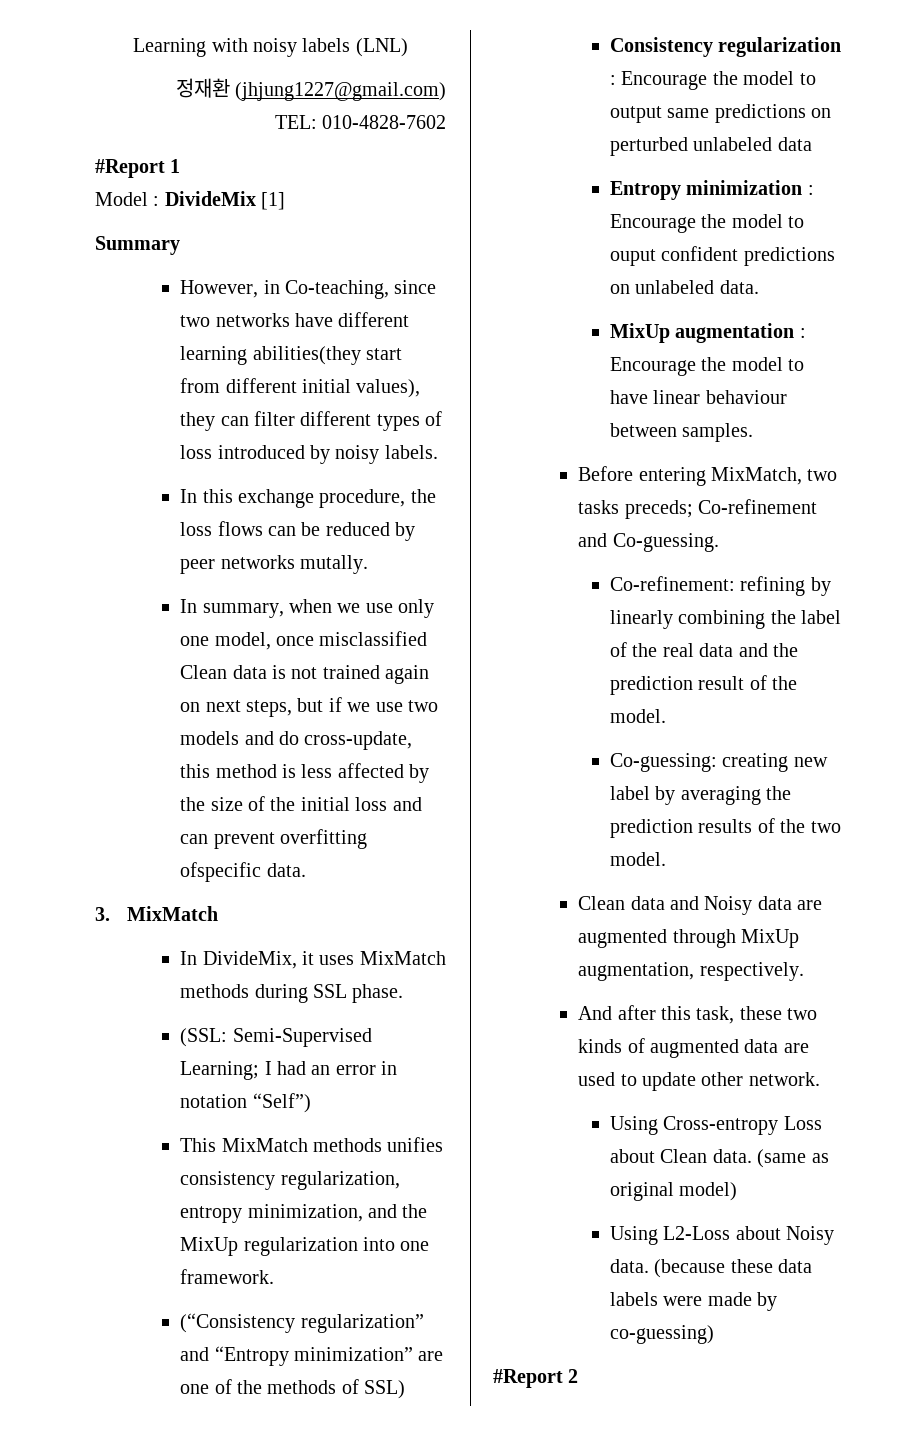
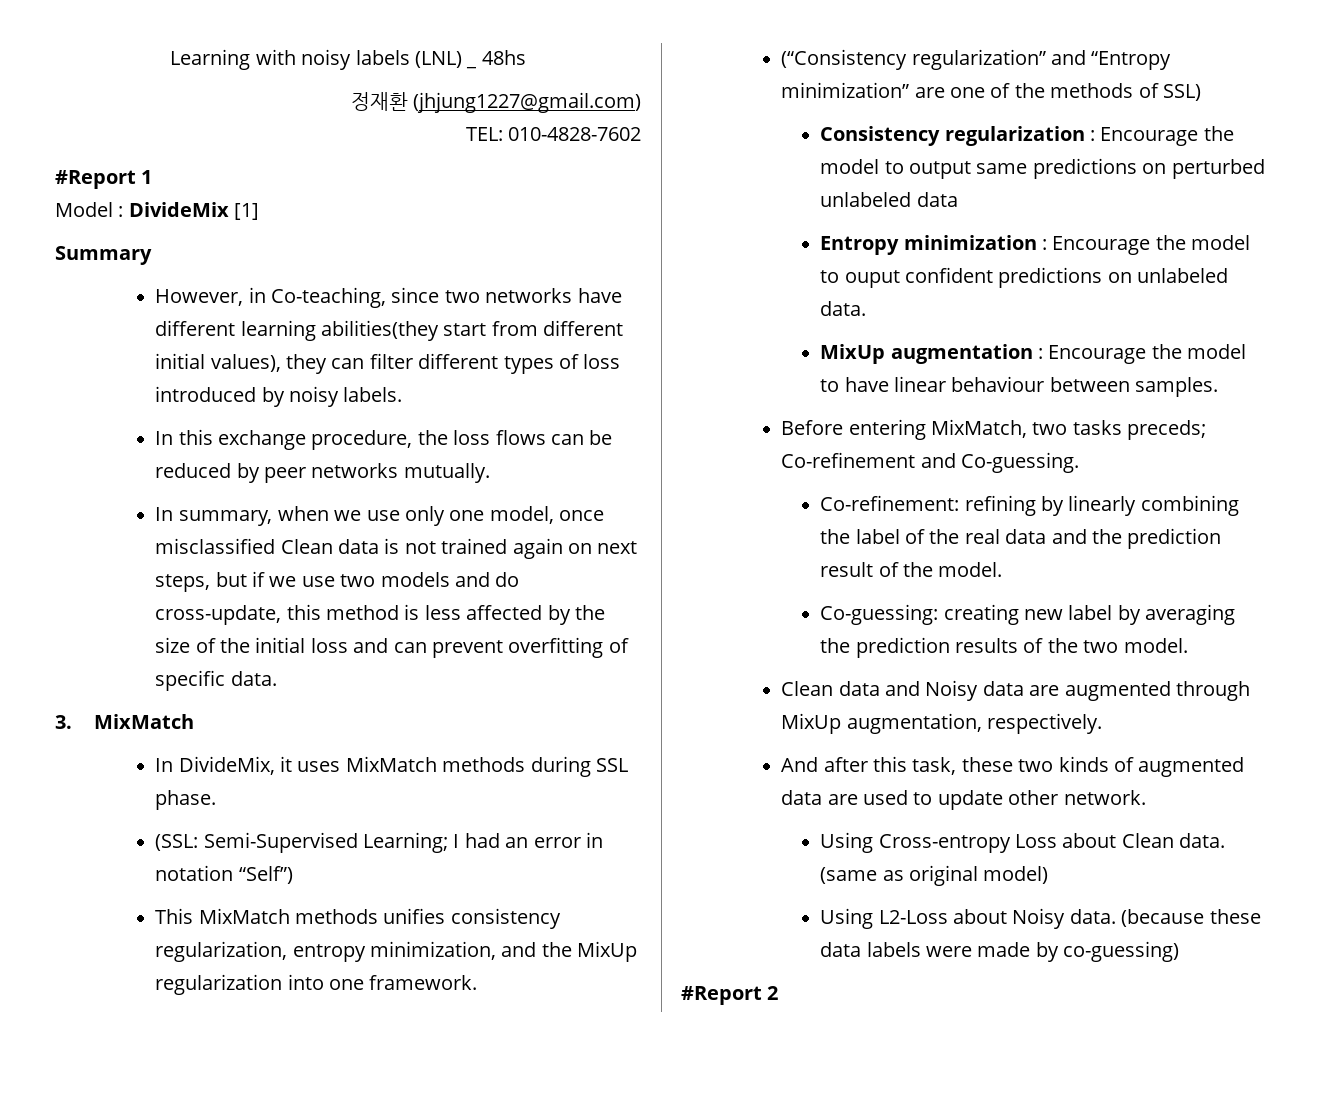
- Learning with noisy labels (LNL)
+ Learning with noisy labels (LNL) _ 48hs
- In this exchange procedure, the loss flows can be reduced by peer networks mutally.
+ In this exchange procedure, the loss flows can be reduced by peer networks mutually.
- In summary, when we use only one model, once misclassified Clean data is not trained again on next steps, but if we use two models and do cross-update, this method is less affected by the size of the initial loss and can prevent overfitting ofspecific data.
+ In summary, when we use only one model, once misclassified Clean data is not trained again on next steps, but if we use two models and do cross-update, this method is less affected by the size of the initial loss and can prevent overfitting of specific data.

